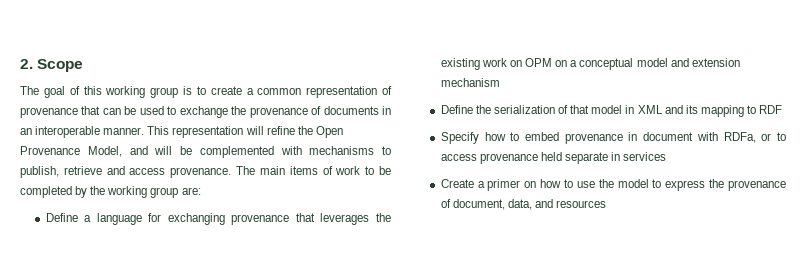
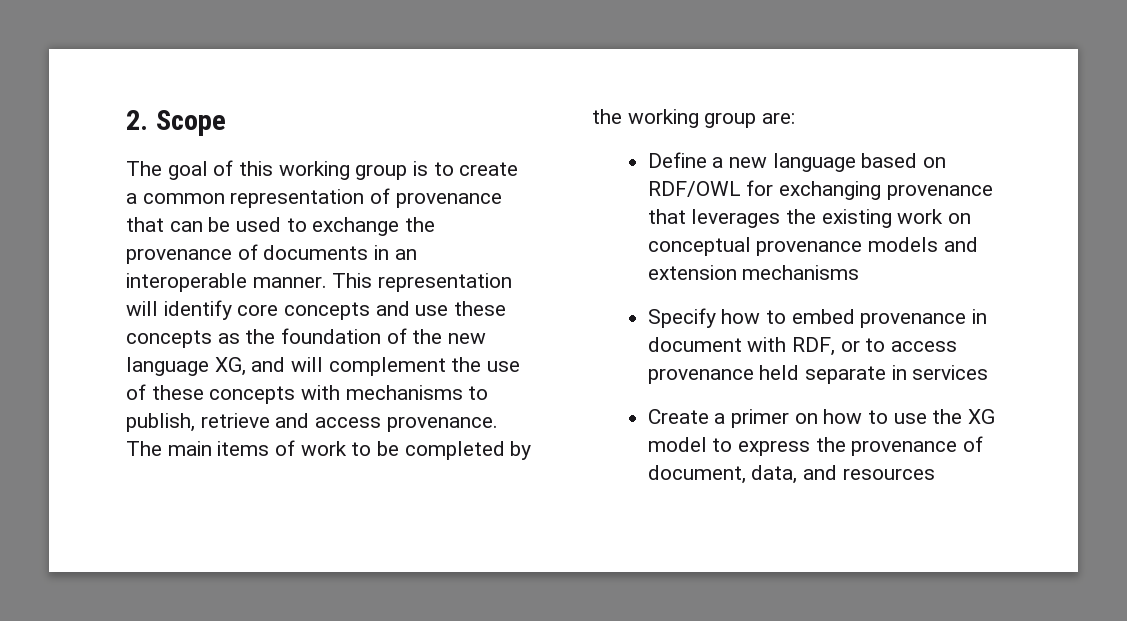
- This representation will refine the Open Provenance Model, and will be complemented with mechanisms to publish, retrieve and access provenance.
+ This representation will identify core concepts and use these concepts as the foundation of the new language XG, and will complement the use of these concepts with mechanisms to publish, retrieve and access provenance.
- Define a language for exchanging provenance that leverages the existing work on OPM on a conceptual model and extension mechanism
- Define the serialization of that model in XML and its mapping to RDF
+ Define a new language based on RDF/OWL for exchanging provenance that leverages the existing work on conceptual provenance models and extension mechanisms
- Specify how to embed provenance in document with RDFa, or to access provenance held separate in services
+ Specify how to embed provenance in document with RDF, or to access provenance held separate in services
- Create a primer on how to use the model to express the provenance of document, data, and resources
+ Create a primer on how to use the XG model to express the provenance of document, data, and resources

